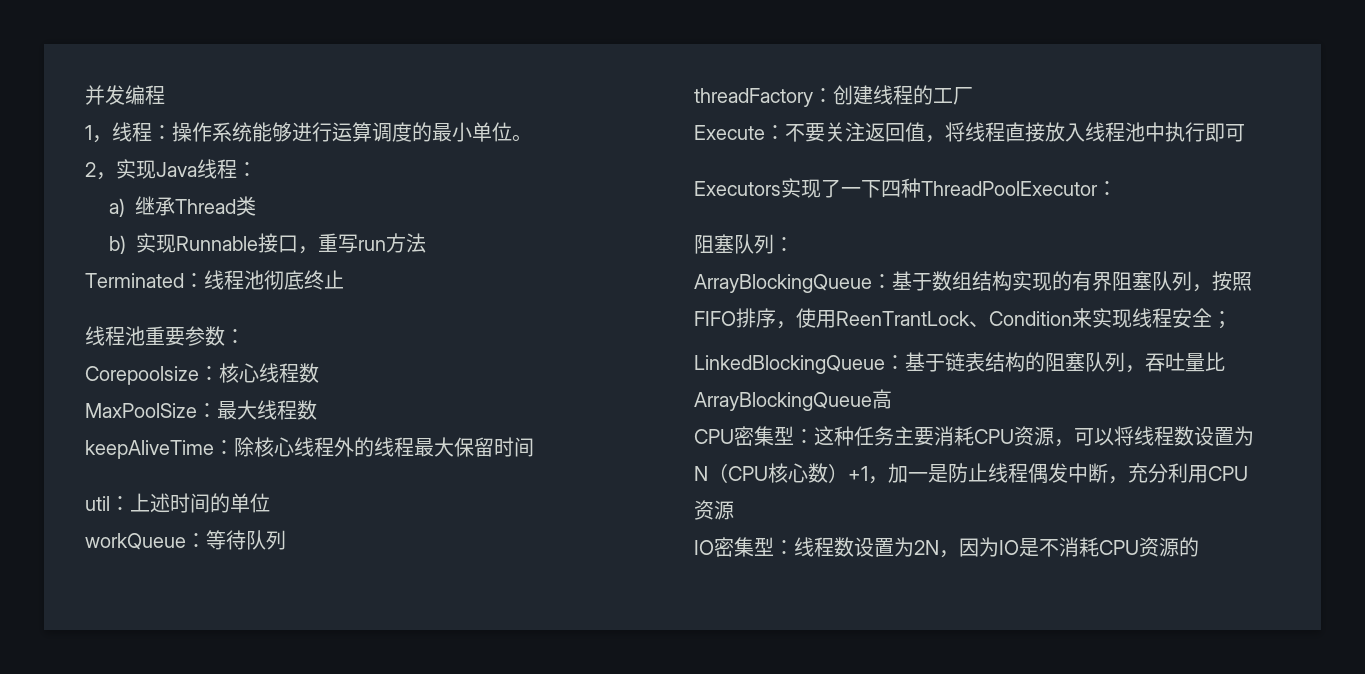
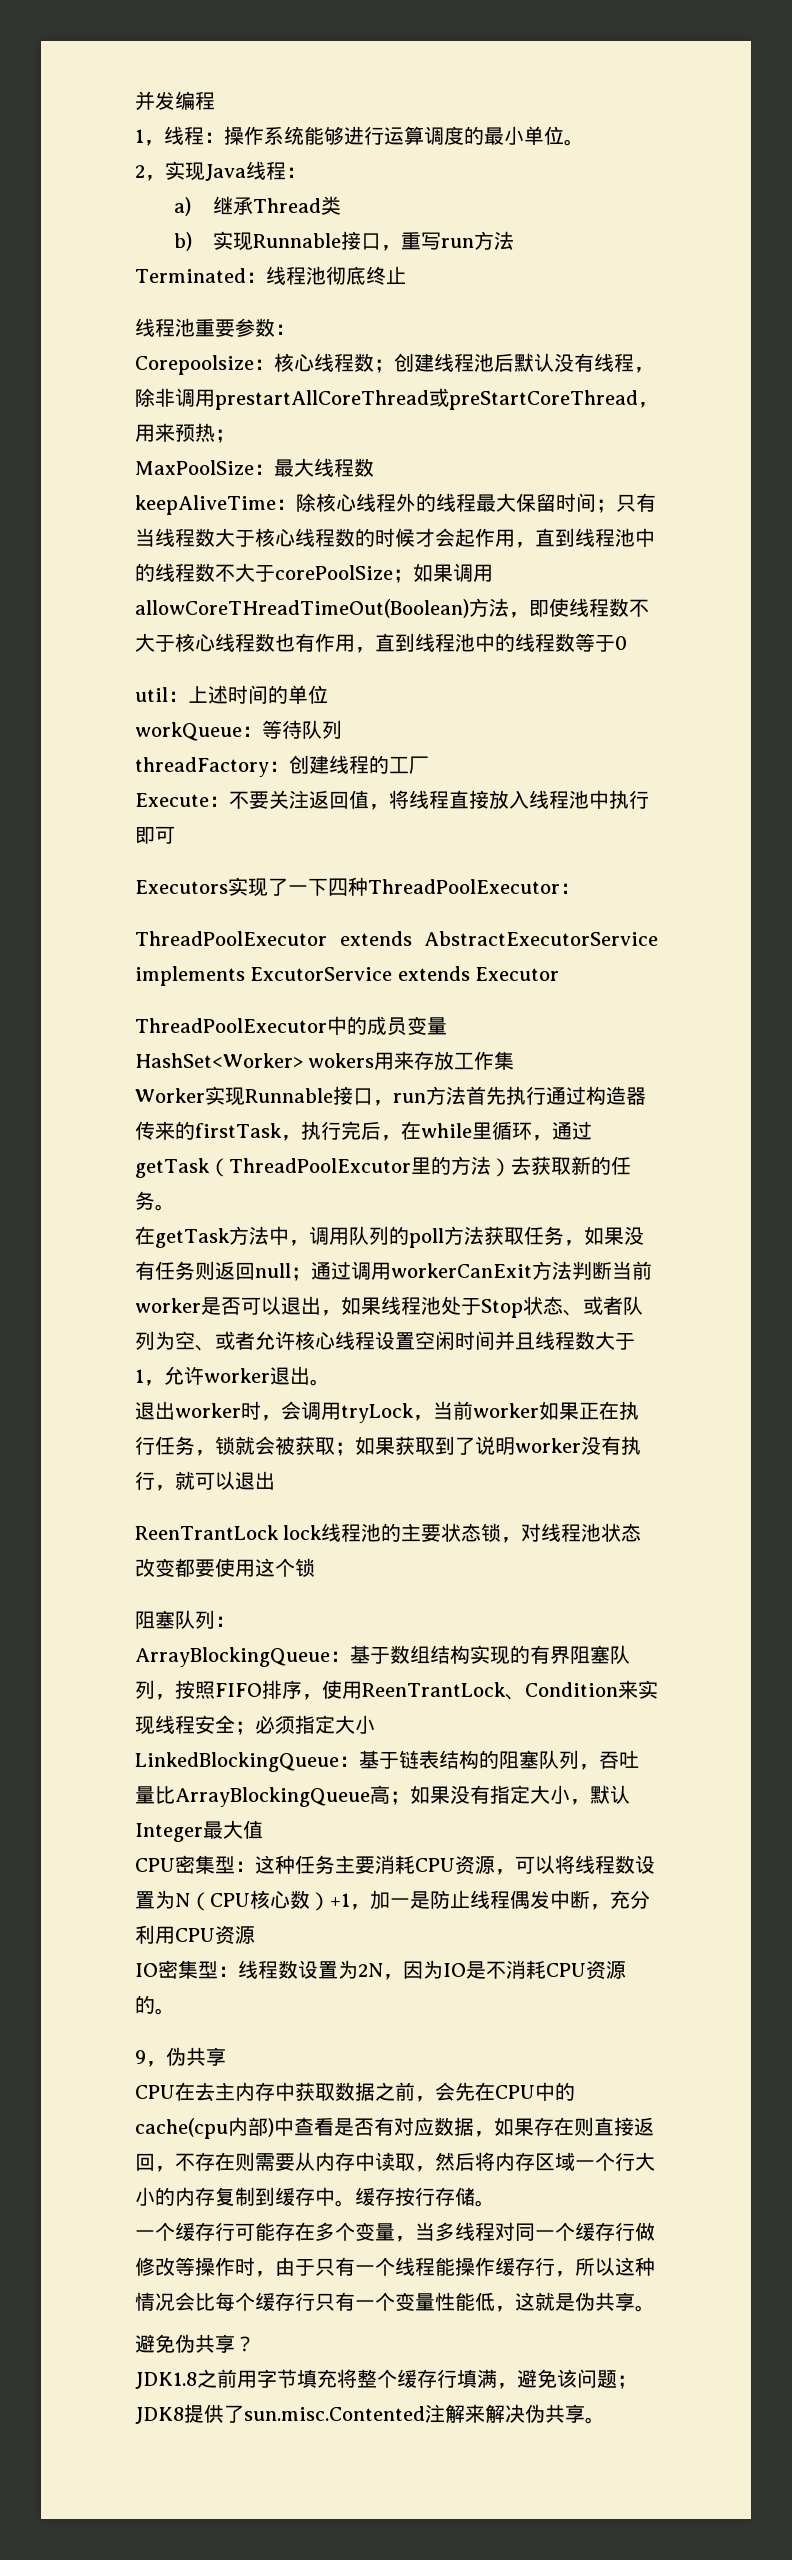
- Corepoolsize：核心线程数
+ Corepoolsize：核心线程数；创建线程池后默认没有线程，除非调用prestartAllCoreThread或preStartCoreThread，用来预热；
- keepAliveTime：除核心线程外的线程最大保留时间
+ keepAliveTime：除核心线程外的线程最大保留时间；只有当线程数大于核心线程数的时候才会起作用，直到线程池中的线程数不大于corePoolSize；如果调用allowCoreTHreadTimeOut(Boolean)方法，即使线程数不大于核心线程数也有作用，直到线程池中的线程数等于0
+ ThreadPoolExecutor extends AbstractExecutorService implements ExcutorService extends Executor
+ ThreadPoolExecutor中的成员变量
+ HashSet<Worker> wokers用来存放工作集
+ Worker实现Runnable接口，run方法首先执行通过构造器传来的firstTask，执行完后，在while里循环，通过getTask（ThreadPoolExcutor里的方法）去获取新的任务。
+ 在getTask方法中，调用队列的poll方法获取任务，如果没有任务则返回null；通过调用workerCanExit方法判断当前worker是否可以退出，如果线程池处于Stop状态、或者队列为空、或者允许核心线程设置空闲时间并且线程数大于1，允许worker退出。
+ 退出worker时，会调用tryLock，当前worker如果正在执行任务，锁就会被获取；如果获取到了说明worker没有执行，就可以退出
+ ReenTrantLock lock线程池的主要状态锁，对线程池状态改变都要使用这个锁
- ArrayBlockingQueue：基于数组结构实现的有界阻塞队列，按照FIFO排序，使用ReenTrantLock、Condition来实现线程安全；
+ ArrayBlockingQueue：基于数组结构实现的有界阻塞队列，按照FIFO排序，使用ReenTrantLock、Condition来实现线程安全；必须指定大小
- LinkedBlockingQueue：基于链表结构的阻塞队列，吞吐量比ArrayBlockingQueue高
+ LinkedBlockingQueue：基于链表结构的阻塞队列，吞吐量比ArrayBlockingQueue高；如果没有指定大小，默认Integer最大值
- IO密集型：线程数设置为2N，因为IO是不消耗CPU资源的
+ IO密集型：线程数设置为2N，因为IO是不消耗CPU资源的。
+ 9，伪共享
+ CPU在去主内存中获取数据之前，会先在CPU中的cache(cpu内部)中查看是否有对应数据，如果存在则直接返回，不存在则需要从内存中读取，然后将内存区域一个行大小的内存复制到缓存中。缓存按行存储。
+ 一个缓存行可能存在多个变量，当多线程对同一个缓存行做修改等操作时，由于只有一个线程能操作缓存行，所以这种情况会比每个缓存行只有一个变量性能低，这就是伪共享。
+ 避免伪共享？
+ JDK1.8之前用字节填充将整个缓存行填满，避免该问题；JDK8提供了sun.misc.Contented注解来解决伪共享。

